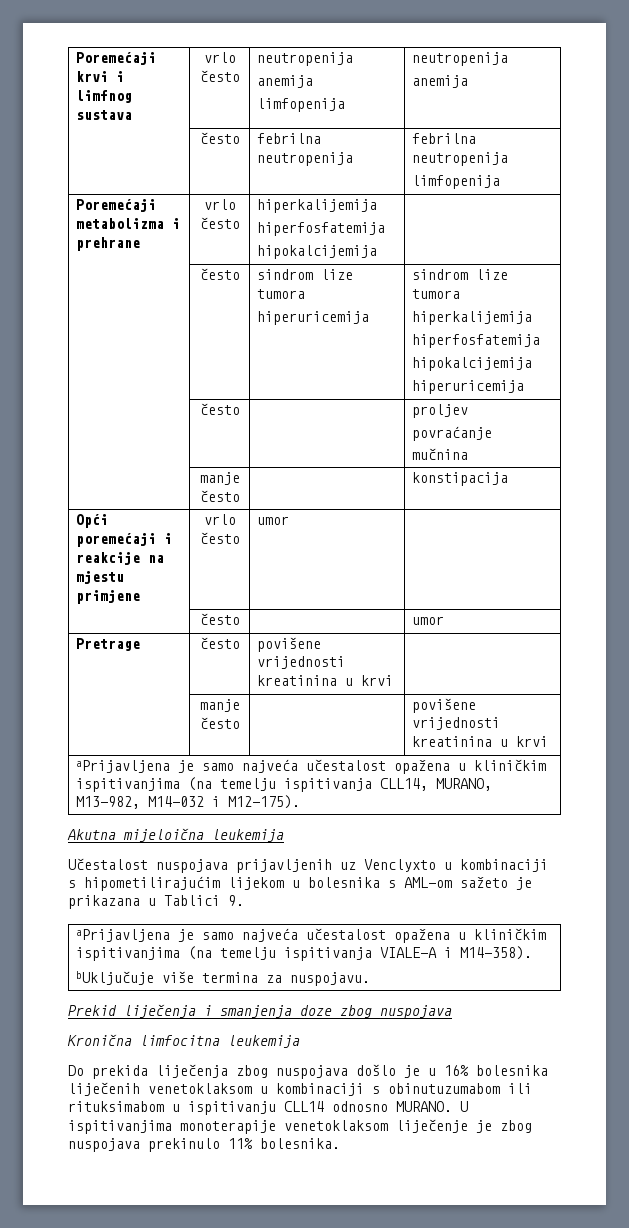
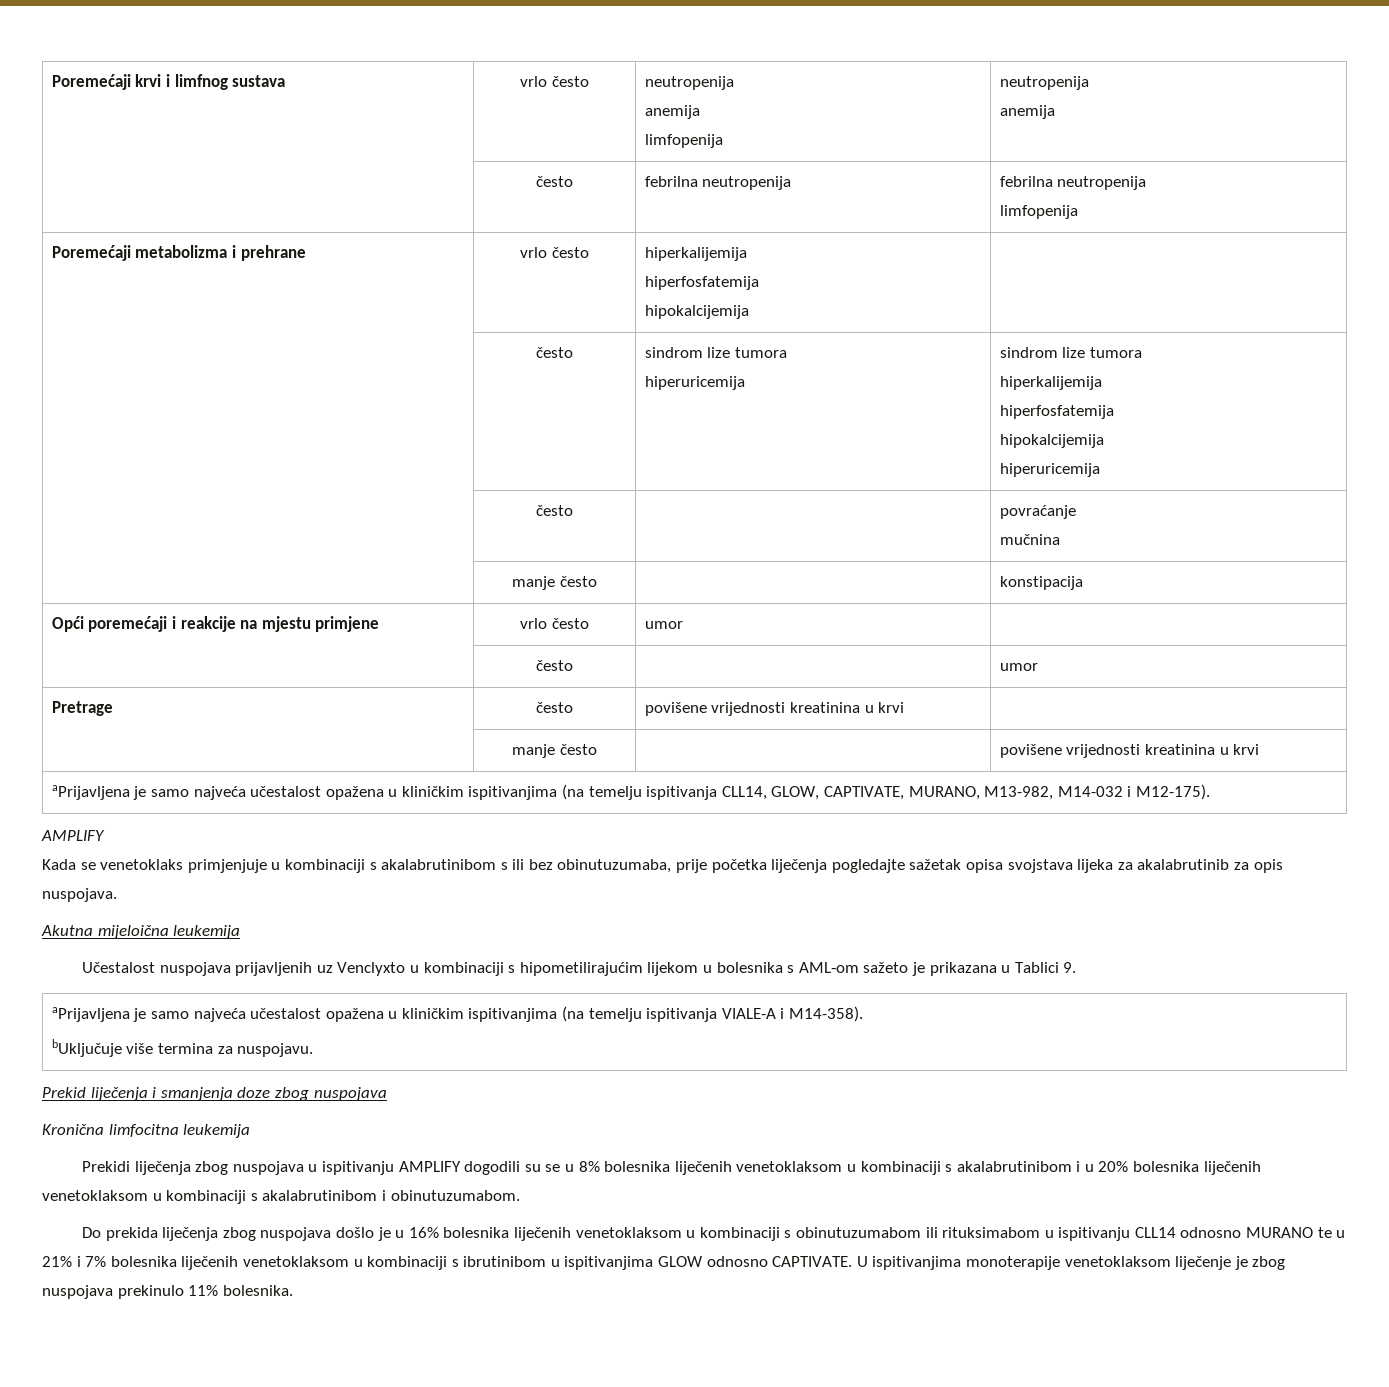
- | često | | proljev
- povraćanje
+ | često | | povraćanje
- aPrijavljena je samo najveća učestalost opažena u kliničkim ispitivanjima (na temelju ispitivanja CLL14, MURANO, M13-982, M14-032 i M12-175).
+ aPrijavljena je samo najveća učestalost opažena u kliničkim ispitivanjima (na temelju ispitivanja CLL14, GLOW, CAPTIVATE, MURANO, M13-982, M14-032 i M12-175).
+ AMPLIFY
+ Kada se venetoklaks primjenjuje u kombinaciji s akalabrutinibom s ili bez obinutuzumaba, prije početka liječenja pogledajte sažetak opisa svojstava lijeka za akalabrutinib za opis nuspojava.
+ Prekidi liječenja zbog nuspojava u ispitivanju AMPLIFY dogodili su se u 8% bolesnika liječenih venetoklaksom u kombinaciji s akalabrutinibom i u 20% bolesnika liječenih venetoklaksom u kombinaciji s akalabrutinibom i obinutuzumabom.
- Do prekida liječenja zbog nuspojava došlo je u 16% bolesnika liječenih venetoklaksom u kombinaciji s obinutuzumabom ili rituksimabom u ispitivanju CLL14 odnosno MURANO.
+ Do prekida liječenja zbog nuspojava došlo je u 16% bolesnika liječenih venetoklaksom u kombinaciji s obinutuzumabom ili rituksimabom u ispitivanju CLL14 odnosno MURANO te u 21% i 7% bolesnika liječenih venetoklaksom u kombinaciji s ibrutinibom u ispitivanjima GLOW odnosno CAPTIVATE.

